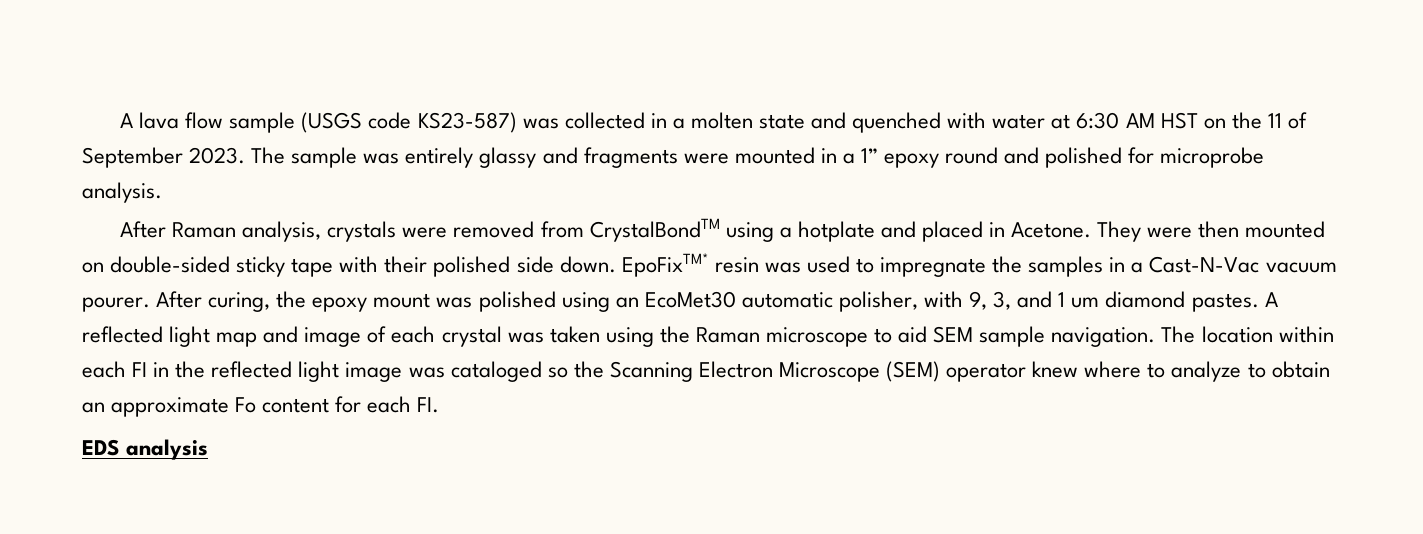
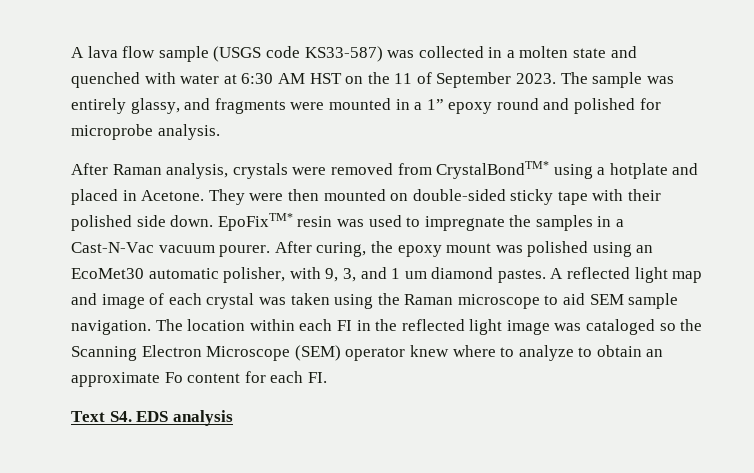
- A lava flow sample (USGS code KS23-587) was collected in a molten state and quenched with water at 6:30 AM HST on the 11 of September 2023.
+ A lava flow sample (USGS code KS33-587) was collected in a molten state and quenched with water at 6:30 AM HST on the 11 of September 2023.
- The sample was entirely glassy and fragments were mounted in a 1” epoxy round and polished for microprobe analysis.
+ The sample was entirely glassy, and fragments were mounted in a 1” epoxy round and polished for microprobe analysis.
- After Raman analysis, crystals were removed from CrystalBondTM using a hotplate and placed in Acetone.
+ After Raman analysis, crystals were removed from CrystalBondTM* using a hotplate and placed in Acetone.
- EDS analysis
+ Text S4. EDS analysis

